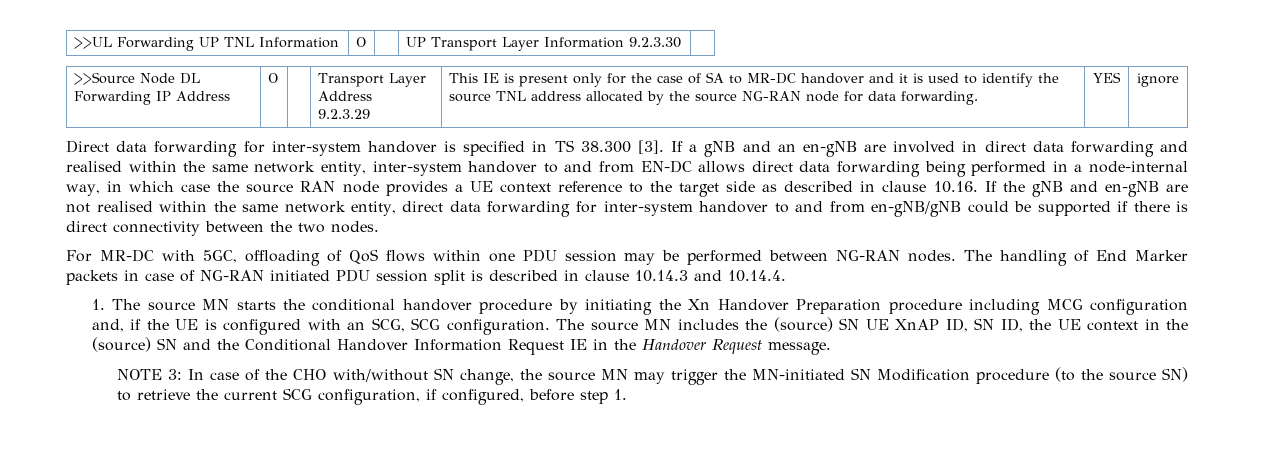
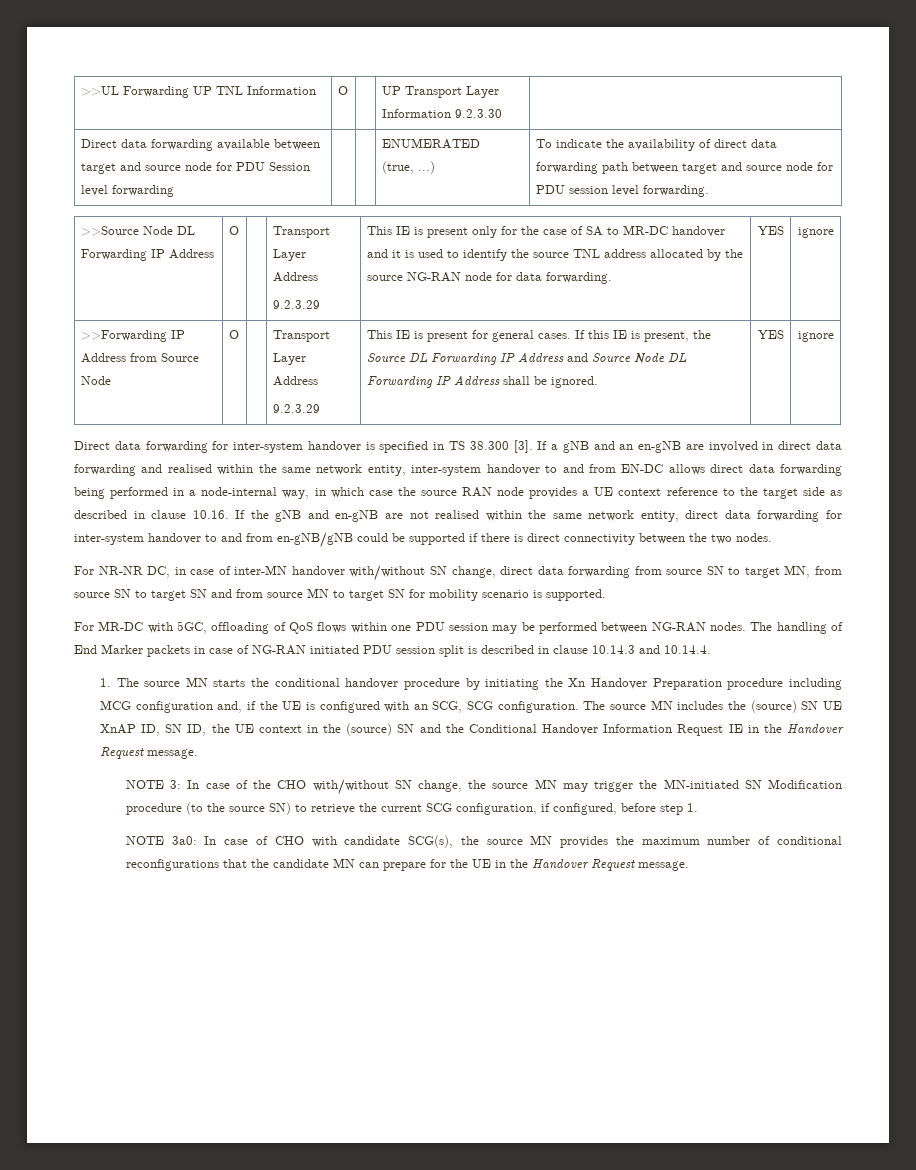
+ Direct data forwarding available between target and source node for PDU Session level forwarding | | | ENUMERATED
+ (true, ...) | To indicate the availability of direct data forwarding path between target and source node for PDU session level forwarding.
+ >>Forwarding IP Address from Source Node | O | | Transport Layer Address
+ 9.2.3.29 | This IE is present for general cases. If this IE is present, the Source DL Forwarding IP Address and Source Node DL Forwarding IP Address shall be ignored. | YES | ignore
+ For NR-NR DC, in case of inter-MN handover with/without SN change, direct data forwarding from source SN to target MN, from source SN to target SN and from source MN to target SN for mobility scenario is supported.
+ NOTE 3a0: In case of CHO with candidate SCG(s), the source MN provides the maximum number of conditional reconfigurations that the candidate MN can prepare for the UE in the Handover Request message.

